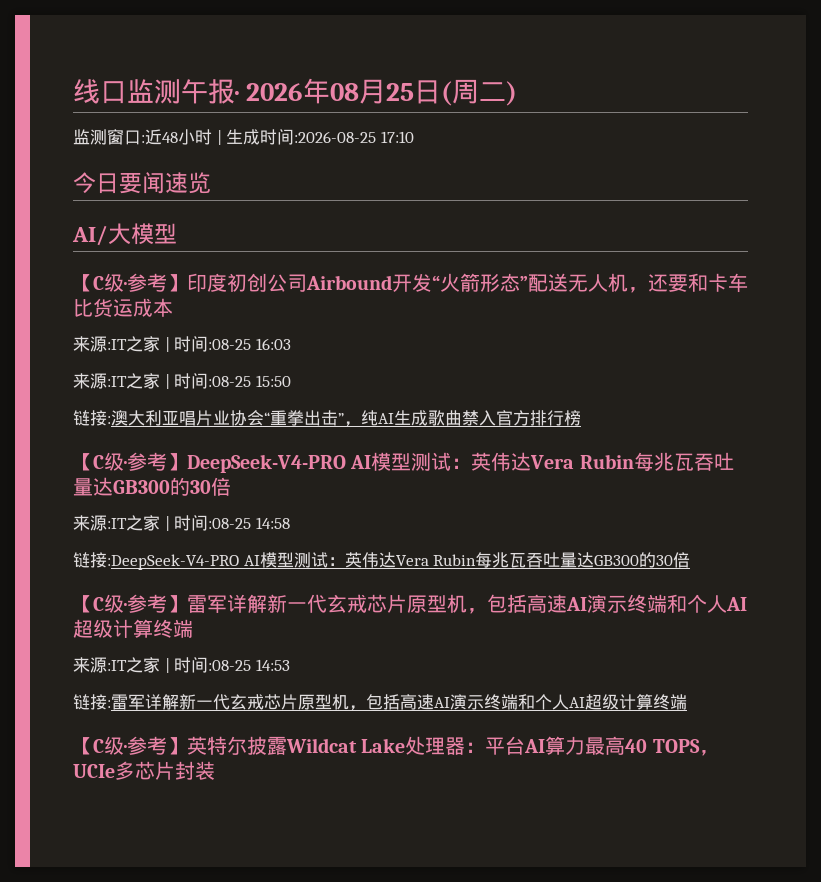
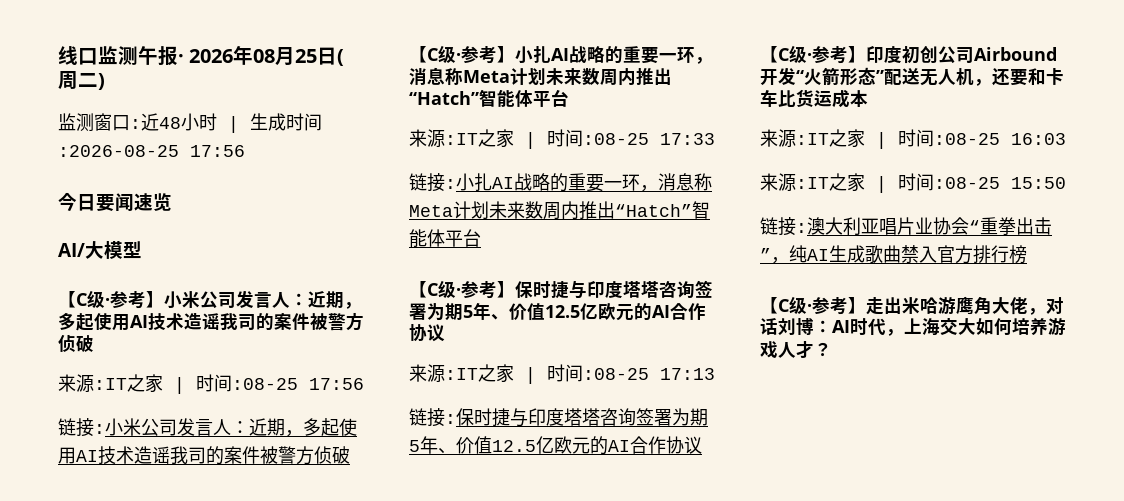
- 监测窗口:近48小时 | 生成时间:2026-08-25 17:10
+ 监测窗口:近48小时 | 生成时间:2026-08-25 17:56
+ 【C级·参考】小米公司发言人：近期，多起使用AI技术造谣我司的案件被警方侦破
+ 来源:IT之家 | 时间:08-25 17:56
+ 链接:小米公司发言人：近期，多起使用AI技术造谣我司的案件被警方侦破
+ 【C级·参考】小扎AI战略的重要一环，消息称Meta计划未来数周内推出“Hatch”智能体平台
+ 来源:IT之家 | 时间:08-25 17:33
+ 链接:小扎AI战略的重要一环，消息称Meta计划未来数周内推出“Hatch”智能体平台
+ 【C级·参考】保时捷与印度塔塔咨询签署为期5年、价值12.5亿欧元的AI合作协议
+ 来源:IT之家 | 时间:08-25 17:13
+ 链接:保时捷与印度塔塔咨询签署为期5年、价值12.5亿欧元的AI合作协议
- 【C级·参考】DeepSeek-V4-PRO AI模型测试：英伟达Vera Rubin每兆瓦吞吐量达GB300的30倍
- 来源:IT之家 | 时间:08-25 14:58
- 链接:DeepSeek-V4-PRO AI模型测试：英伟达Vera Rubin每兆瓦吞吐量达GB300的30倍
- 【C级·参考】雷军详解新一代玄戒芯片原型机，包括高速AI演示终端和个人AI超级计算终端
- 来源:IT之家 | 时间:08-25 14:53
- 链接:雷军详解新一代玄戒芯片原型机，包括高速AI演示终端和个人AI超级计算终端
- 【C级·参考】英特尔披露Wildcat Lake处理器：平台AI算力最高40 TOPS，UCIe多芯片封装
+ 【C级·参考】走出米哈游鹰角大佬，对话刘博：AI时代，上海交大如何培养游戏人才？

